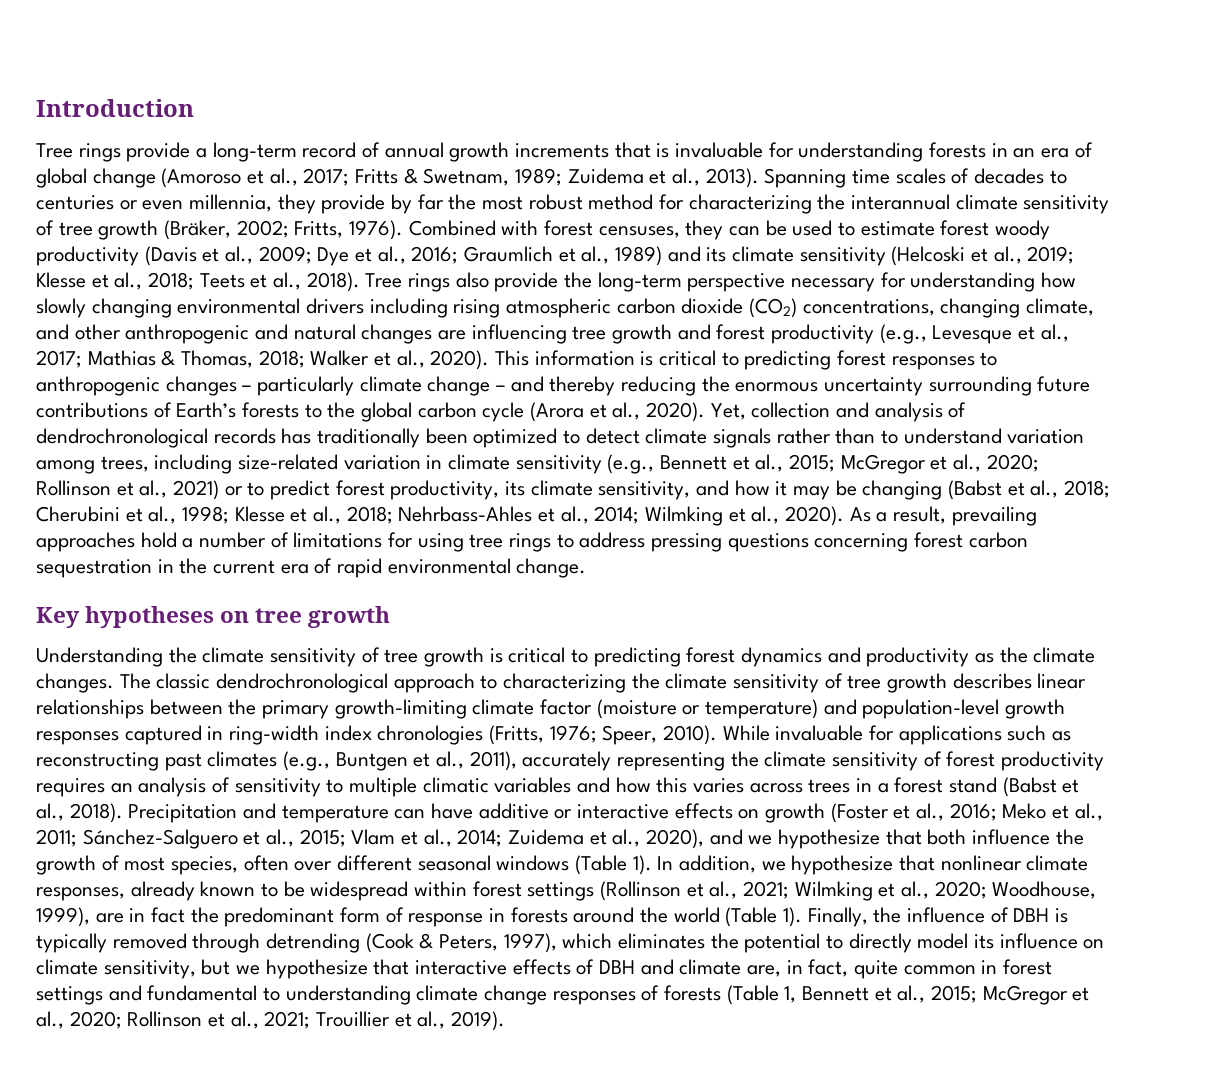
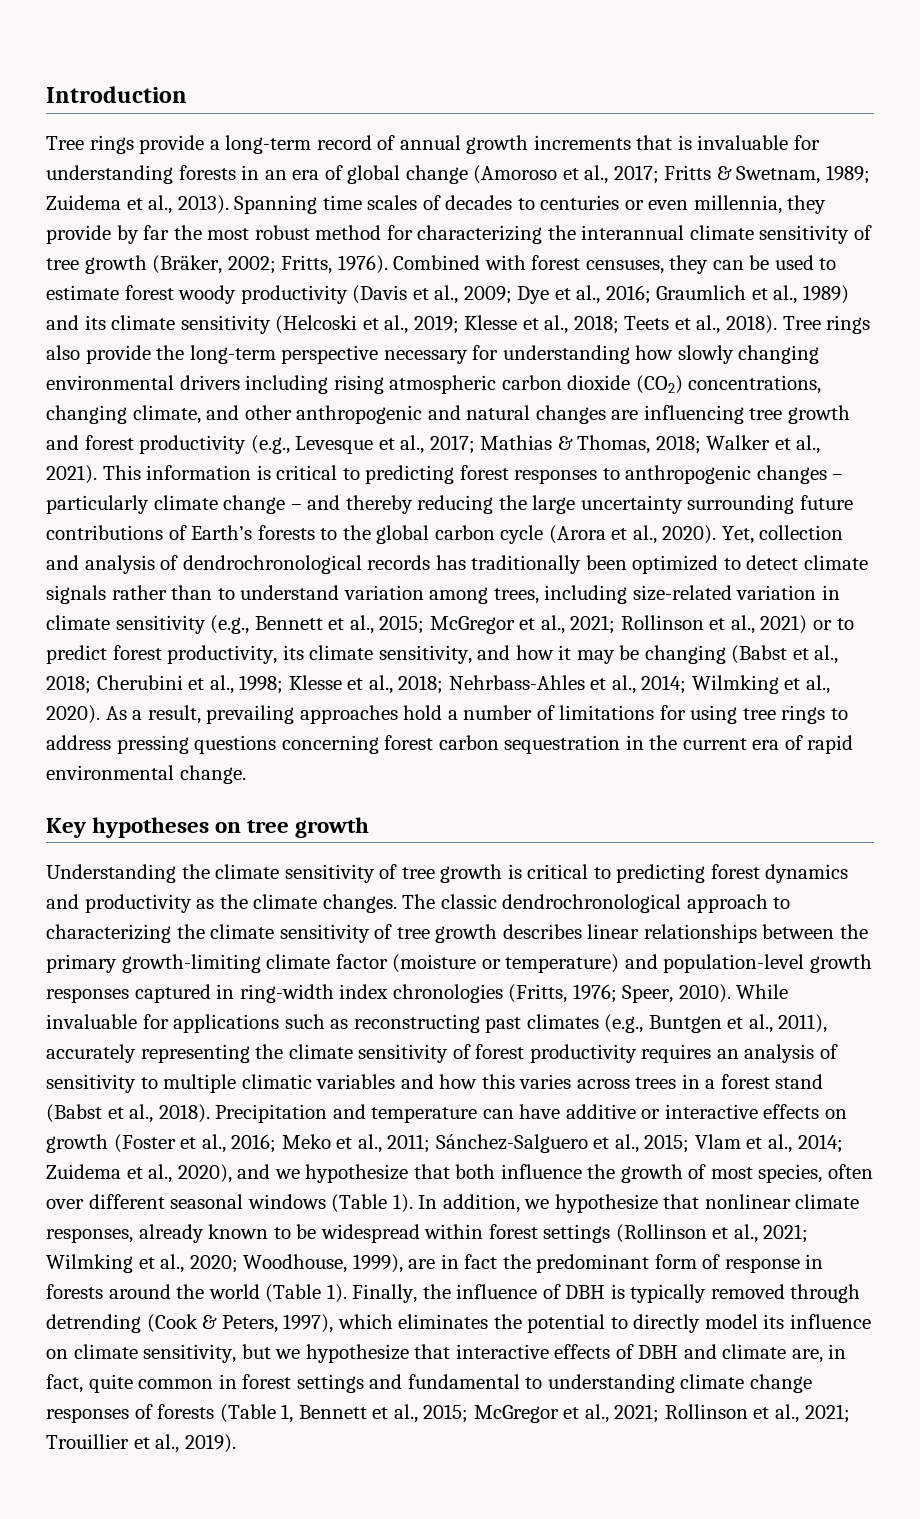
- Tree rings also provide the long-term perspective necessary for understanding how slowly changing environmental drivers including rising atmospheric carbon dioxide (CO2) concentrations, changing climate, and other anthropogenic and natural changes are influencing tree growth and forest productivity (e.g., Levesque et al., 2017; Mathias & Thomas, 2018; Walker et al., 2020).
+ Tree rings also provide the long-term perspective necessary for understanding how slowly changing environmental drivers including rising atmospheric carbon dioxide (CO2) concentrations, changing climate, and other anthropogenic and natural changes are influencing tree growth and forest productivity (e.g., Levesque et al., 2017; Mathias & Thomas, 2018; Walker et al., 2021).
- This information is critical to predicting forest responses to anthropogenic changes – particularly climate change – and thereby reducing the enormous uncertainty surrounding future contributions of Earth’s forests to the global carbon cycle (Arora et al., 2020).
+ This information is critical to predicting forest responses to anthropogenic changes – particularly climate change – and thereby reducing the large uncertainty surrounding future contributions of Earth’s forests to the global carbon cycle (Arora et al., 2020).
- Yet, collection and analysis of dendrochronological records has traditionally been optimized to detect climate signals rather than to understand variation among trees, including size-related variation in climate sensitivity (e.g., Bennett et al., 2015; McGregor et al., 2020;
+ Yet, collection and analysis of dendrochronological records has traditionally been optimized to detect climate signals rather than to understand variation among trees, including size-related variation in climate sensitivity (e.g., Bennett et al., 2015; McGregor et al., 2021;
- Finally, the influence of DBH is typically removed through detrending (Cook & Peters, 1997), which eliminates the potential to directly model its influence on climate sensitivity, but we hypothesize that interactive effects of DBH and climate are, in fact, quite common in forest settings and fundamental to understanding climate change responses of forests (Table 1, Bennett et al., 2015; McGregor et al., 2020;
+ Finally, the influence of DBH is typically removed through detrending (Cook & Peters, 1997), which eliminates the potential to directly model its influence on climate sensitivity, but we hypothesize that interactive effects of DBH and climate are, in fact, quite common in forest settings and fundamental to understanding climate change responses of forests (Table 1, Bennett et al., 2015; McGregor et al., 2021;

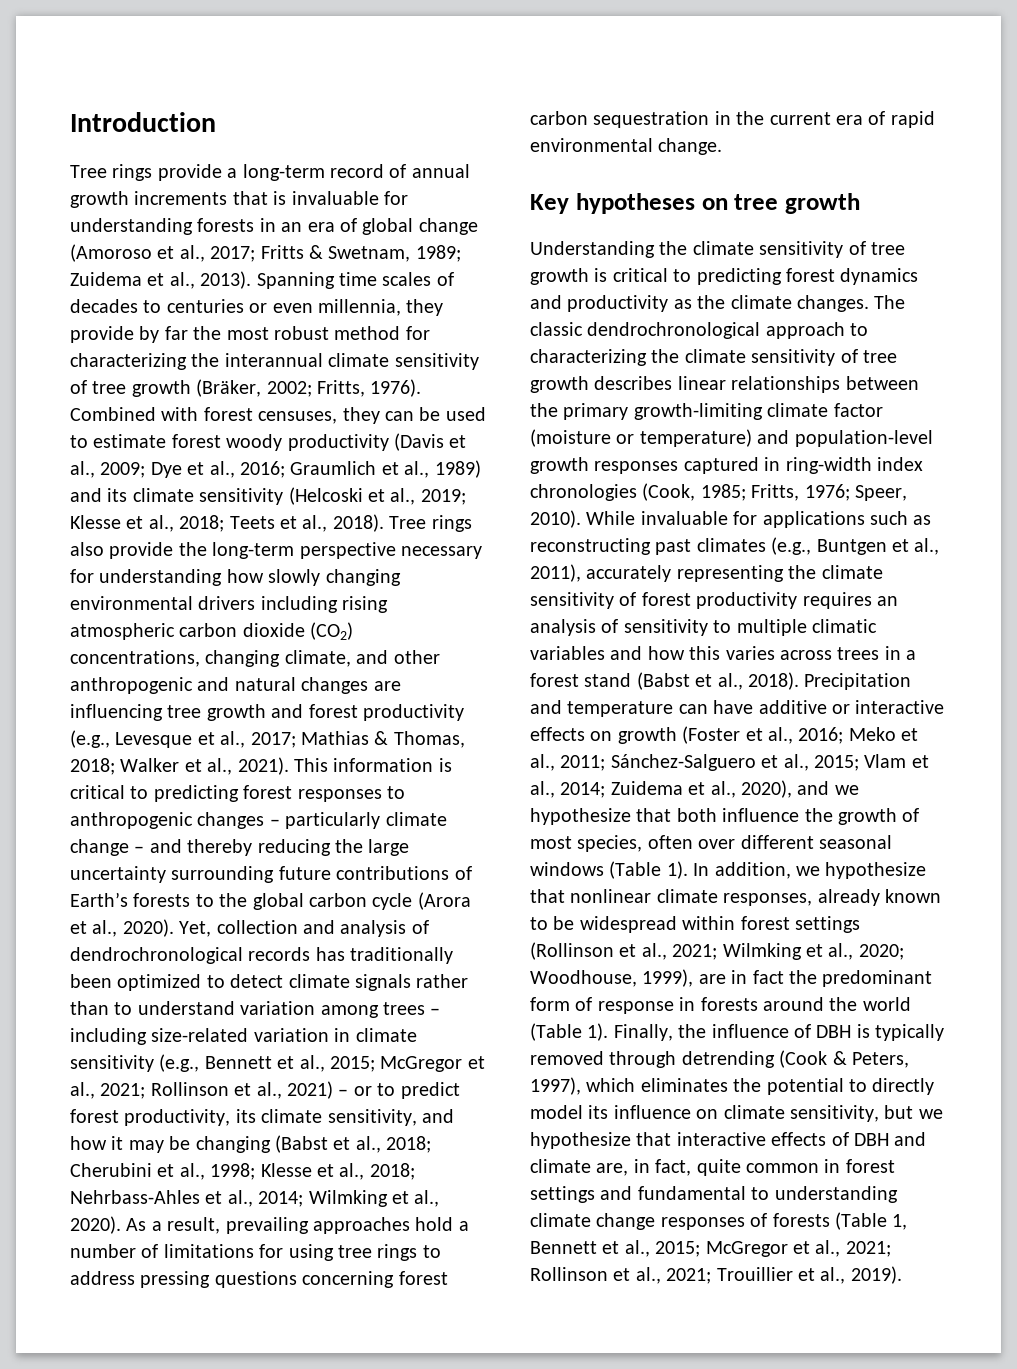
- Yet, collection and analysis of dendrochronological records has traditionally been optimized to detect climate signals rather than to understand variation among trees, including size-related variation in climate sensitivity (e.g., Bennett et al., 2015;
+ Yet, collection and analysis of dendrochronological records has traditionally been optimized to detect climate signals rather than to understand variation among trees – including size-related variation in climate sensitivity (e.g., Bennett et al., 2015;
- Rollinson et al., 2021) or to predict forest productivity, its climate sensitivity, and how it may be changing (Babst et al., 2018;
+ Rollinson et al., 2021) – or to predict forest productivity, its climate sensitivity, and how it may be changing (Babst et al., 2018;
- The classic dendrochronological approach to characterizing the climate sensitivity of tree growth describes linear relationships between the primary growth-limiting climate factor (moisture or temperature) and population-level growth responses captured in ring-width index chronologies (Fritts, 1976; Speer, 2010).
+ The classic dendrochronological approach to characterizing the climate sensitivity of tree growth describes linear relationships between the primary growth-limiting climate factor (moisture or temperature) and population-level growth responses captured in ring-width index chronologies (Cook, 1985; Fritts, 1976; Speer, 2010).

